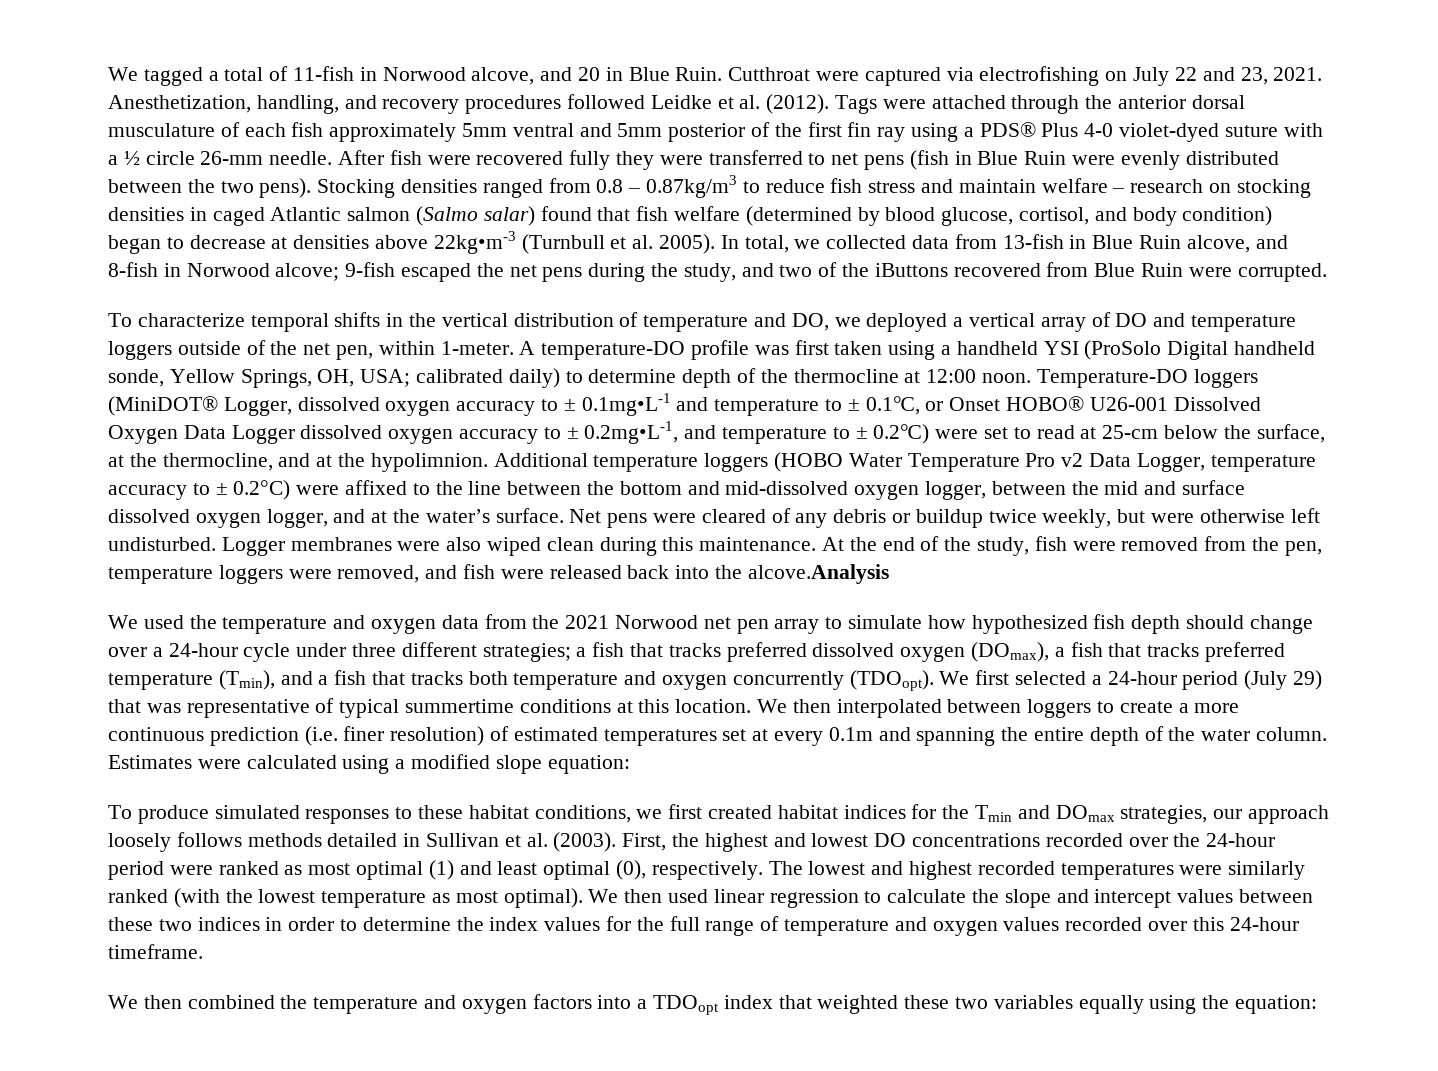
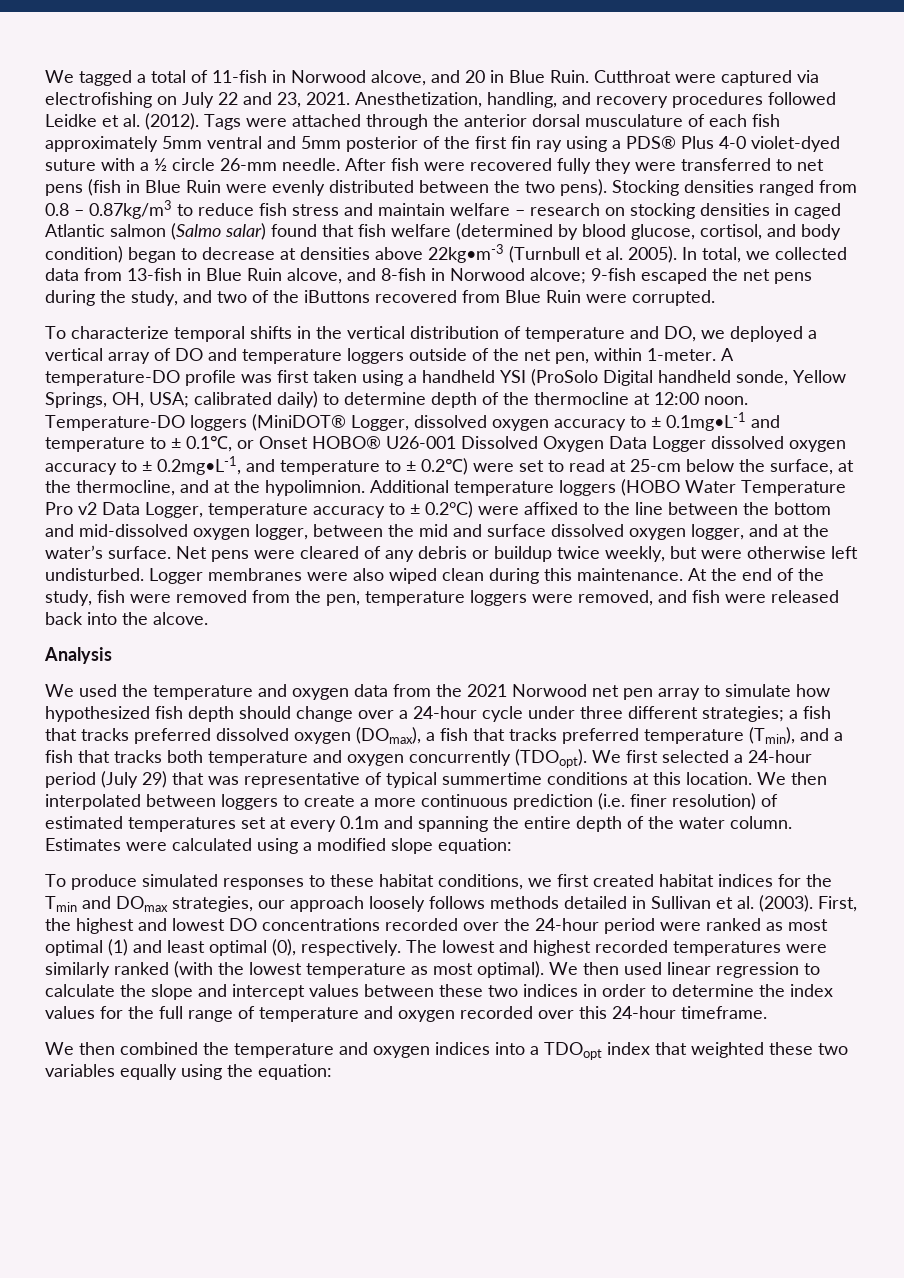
- At the end of the study, fish were removed from the pen, temperature loggers were removed, and fish were released back into the alcove.Analysis
+ At the end of the study, fish were removed from the pen, temperature loggers were removed, and fish were released back into the alcove.
+ Analysis
- We then used linear regression to calculate the slope and intercept values between these two indices in order to determine the index values for the full range of temperature and oxygen values recorded over this 24-hour timeframe.
+ We then used linear regression to calculate the slope and intercept values between these two indices in order to determine the index values for the full range of temperature and oxygen recorded over this 24-hour timeframe.
- We then combined the temperature and oxygen factors into a TDOopt index that weighted these two variables equally using the equation:
+ We then combined the temperature and oxygen indices into a TDOopt index that weighted these two variables equally using the equation:

